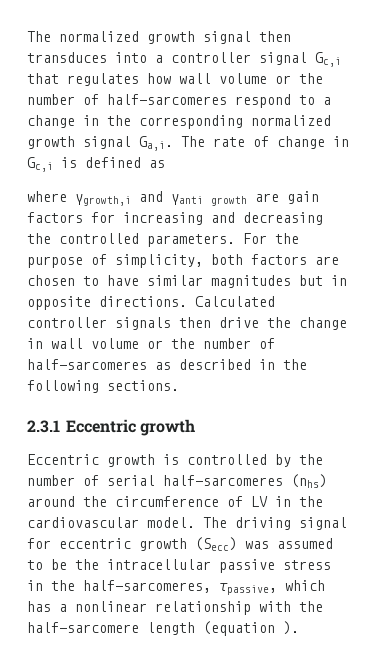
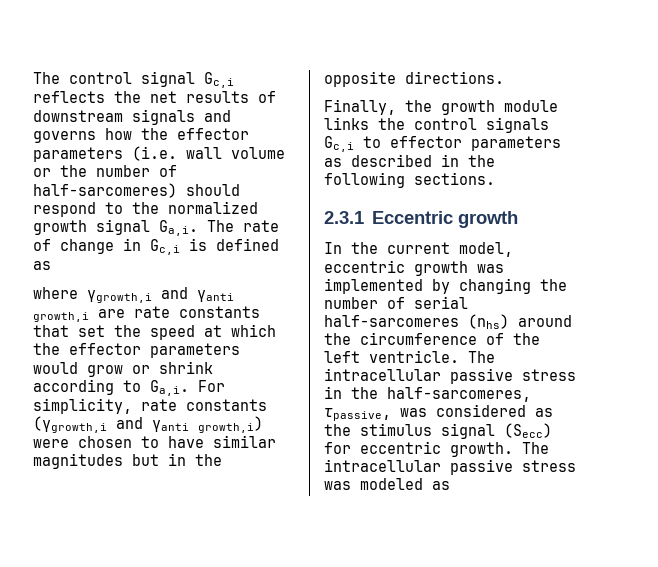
- The normalized growth signal then transduces into a controller signal Gc,i that regulates how wall volume or the number of half-sarcomeres respond to a change in the corresponding normalized growth signal Ga,i.
+ The control signal Gc,i reflects the net results of downstream signals and governs how the effector parameters (i.e. wall volume or the number of half-sarcomeres) should respond to the normalized growth signal Ga,i.
- where γgrowth,i and γanti growth are gain factors for increasing and decreasing the controlled parameters. For the purpose of simplicity, both factors are chosen to have similar magnitudes but in opposite directions. Calculated controller signals then drive the change in wall volume or the number of half-sarcomeres as described in the following sections.
+ where γgrowth,i and γanti growth,i are rate constants that set the speed at which the effector parameters would grow or shrink according to Ga,i. For simplicity, rate constants (γgrowth,i and γanti growth,i) were chosen to have similar magnitudes but in the opposite directions.
+ Finally, the growth module links the control signals Gc,i to effector parameters as described in the following sections.
- Eccentric growth is controlled by the number of serial half-sarcomeres (nhs) around the circumference of LV in the cardiovascular model. The driving signal for eccentric growth (Secc) was assumed to be the intracellular passive stress in the half-sarcomeres, τpassive, which has a nonlinear relationship with the half-sarcomere length (equation ).
+ In the current model, eccentric growth was implemented by changing the number of serial half-sarcomeres (nhs) around the circumference of the left ventricle. The intracellular passive stress in the half-sarcomeres, τpassive, was considered as the stimulus signal (Secc) for eccentric growth. The intracellular passive stress was modeled as

